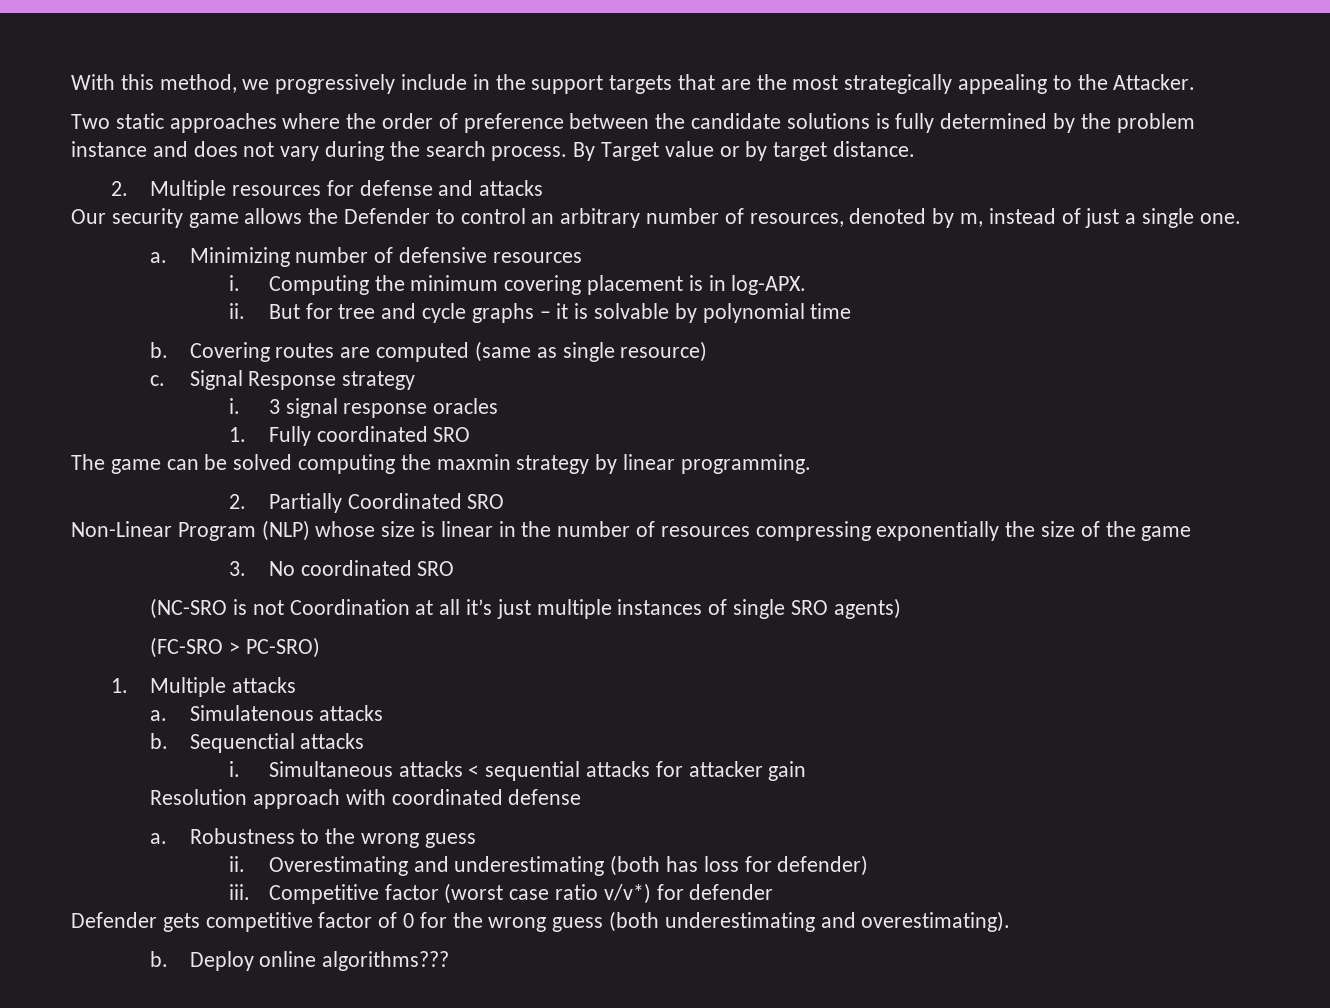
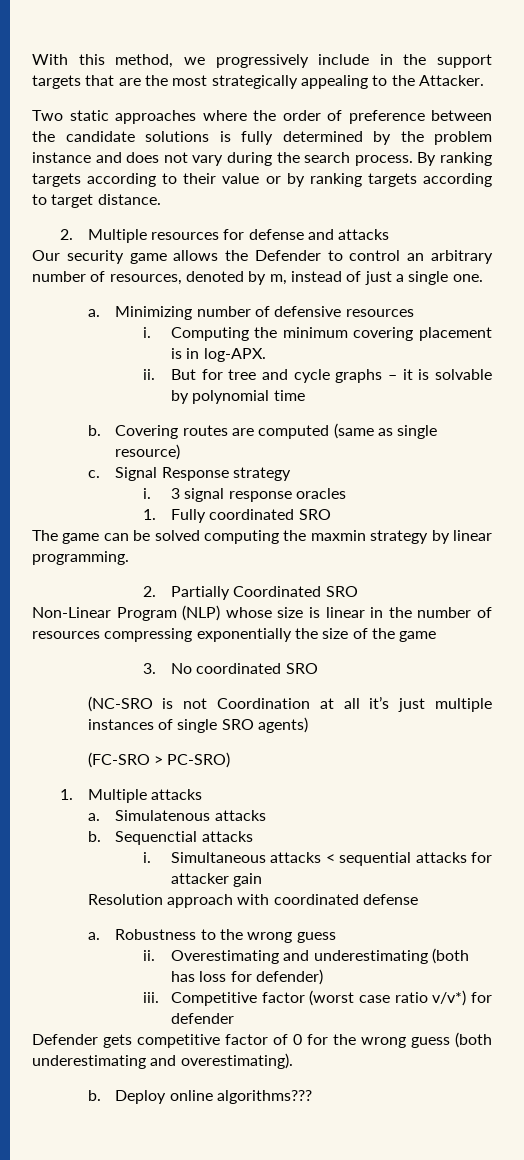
- By Target value or by target distance.
+ By ranking targets according to their value or by ranking targets according to target distance.

